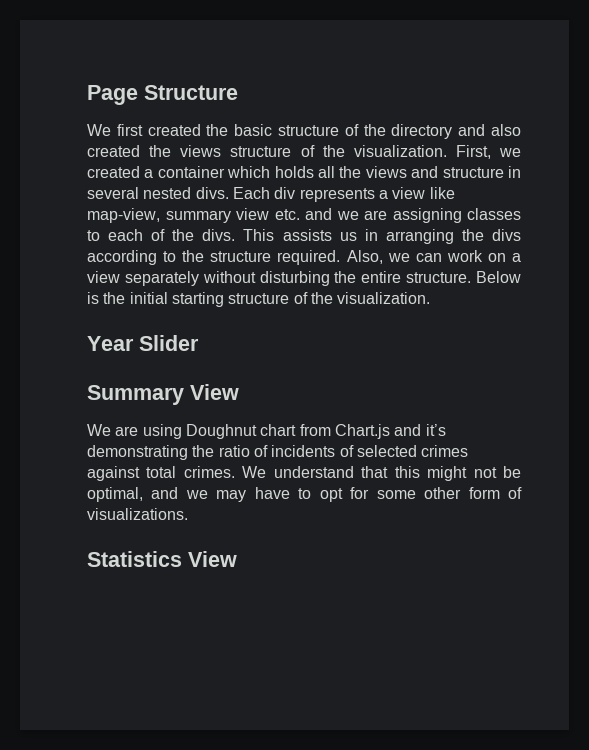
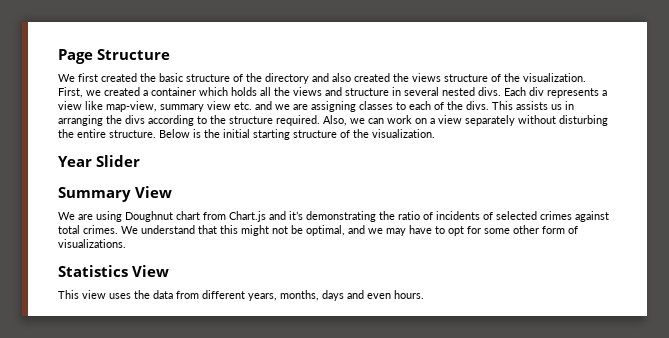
+ This view uses the data from different years, months, days and even hours.

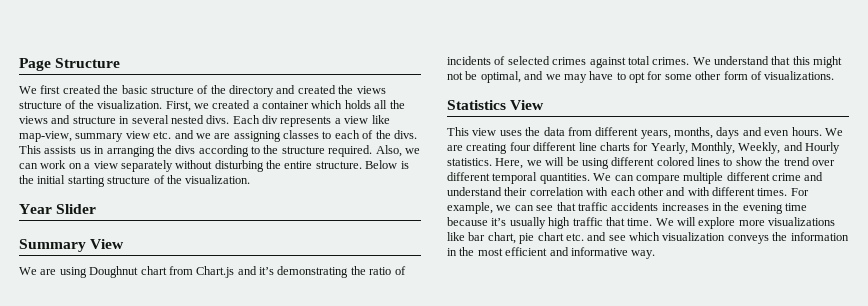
- We first created the basic structure of the directory and also created the views structure of the visualization.
+ We first created the basic structure of the directory and created the views structure of the visualization.
+ We are creating four different line charts for Yearly, Monthly, Weekly, and Hourly statistics. Here, we will be using different colored lines to show the trend over different temporal quantities. We can compare multiple different crime and understand their correlation with each other and with different times. For example, we can see that traffic accidents increases in the evening time because it’s usually high traffic that time. We will explore more visualizations like bar chart, pie chart etc. and see which visualization conveys the information in the most efficient and informative way.

